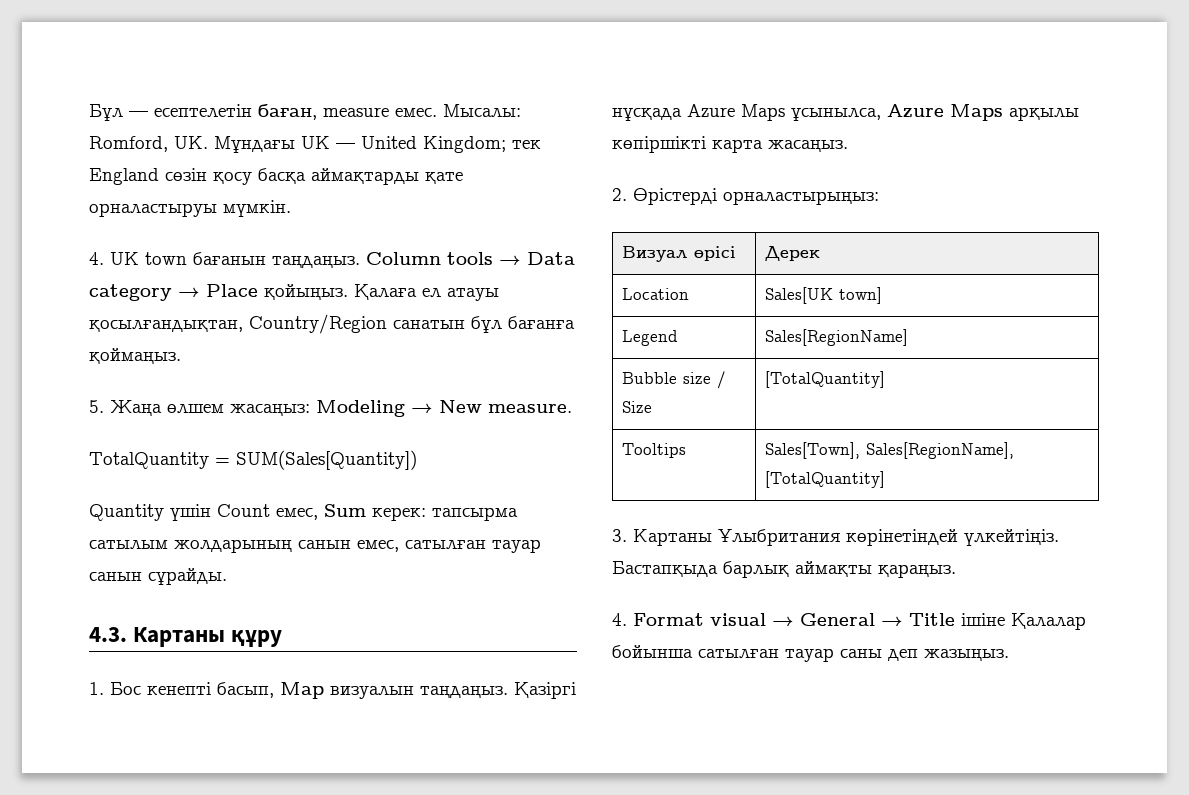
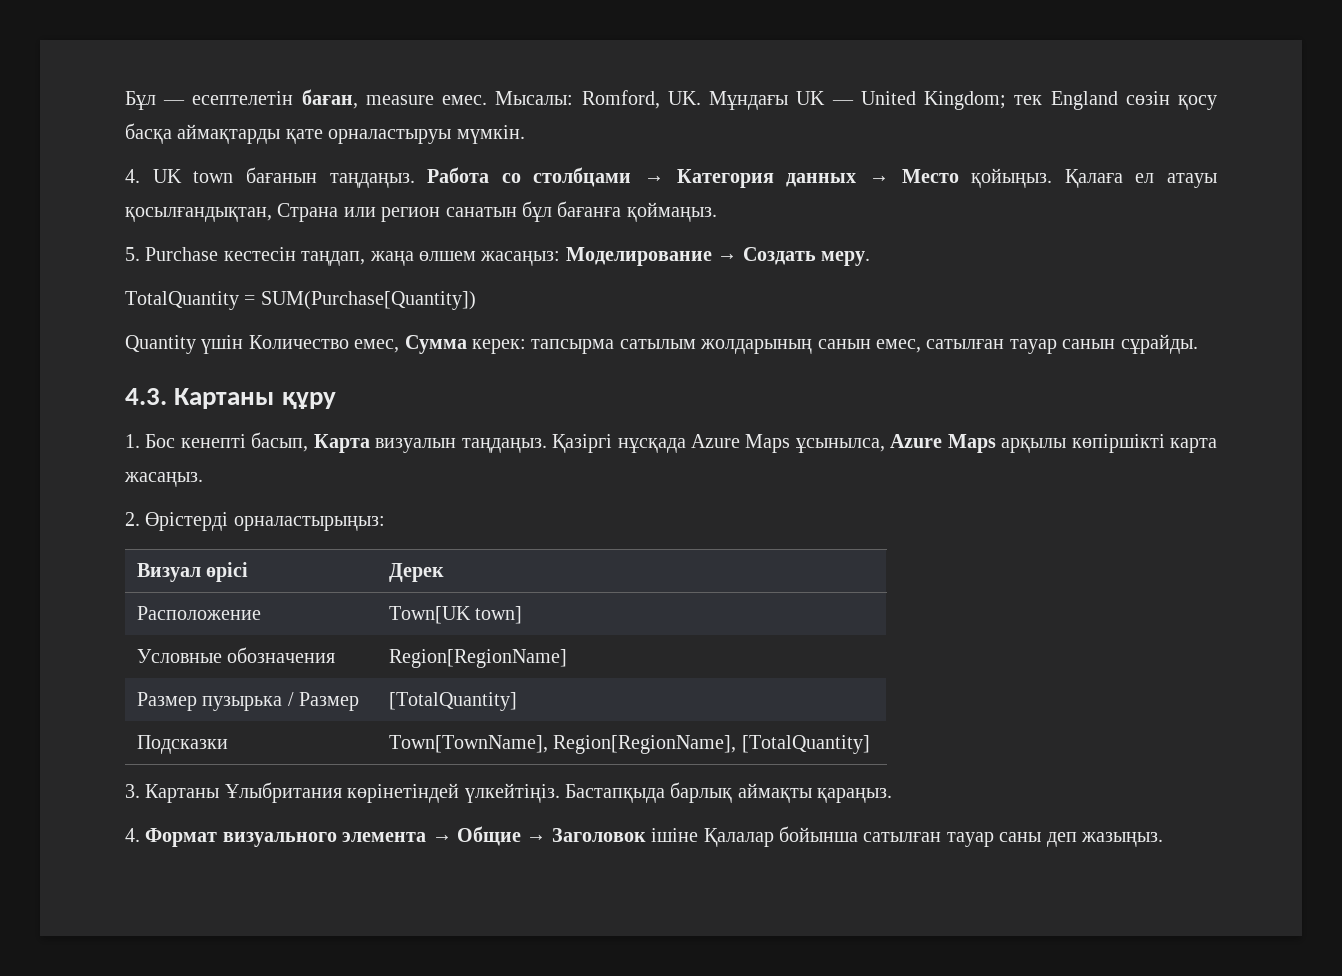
- Column tools → Data category → Place қойыңыз.
+ Работа со столбцами → Категория данных → Место қойыңыз.
- Қалаға ел атауы қосылғандықтан, Country/Region санатын бұл бағанға қоймаңыз.
+ Қалаға ел атауы қосылғандықтан, Страна или регион санатын бұл бағанға қоймаңыз.
- 5. Жаңа өлшем жасаңыз: Modeling → New measure.
+ 5. Purchase кестесін таңдап, жаңа өлшем жасаңыз: Моделирование → Создать меру.
- TotalQuantity = SUM(Sales[Quantity])
+ TotalQuantity = SUM(Purchase[Quantity])
- Quantity үшін Count емес, Sum керек: тапсырма сатылым жолдарының санын емес, сатылған тауар санын сұрайды.
+ Quantity үшін Количество емес, Сумма керек: тапсырма сатылым жолдарының санын емес, сатылған тауар санын сұрайды.
- 1. Бос кенепті басып, Map визуалын таңдаңыз.
+ 1. Бос кенепті басып, Карта визуалын таңдаңыз.
- Location | Sales[UK town]
+ Расположение | Town[UK town]
- Legend | Sales[RegionName]
- Bubble size / Size | [TotalQuantity]
- Tooltips | Sales[Town], Sales[RegionName], [TotalQuantity]
+ Условные обозначения | Region[RegionName]
+ Размер пузырька / Размер | [TotalQuantity]
+ Подсказки | Town[TownName], Region[RegionName], [TotalQuantity]
- 4. Format visual → General → Title ішіне Қалалар бойынша сатылған тауар саны деп жазыңыз.
+ 4. Формат визуального элемента → Общие → Заголовок ішіне Қалалар бойынша сатылған тауар саны деп жазыңыз.

